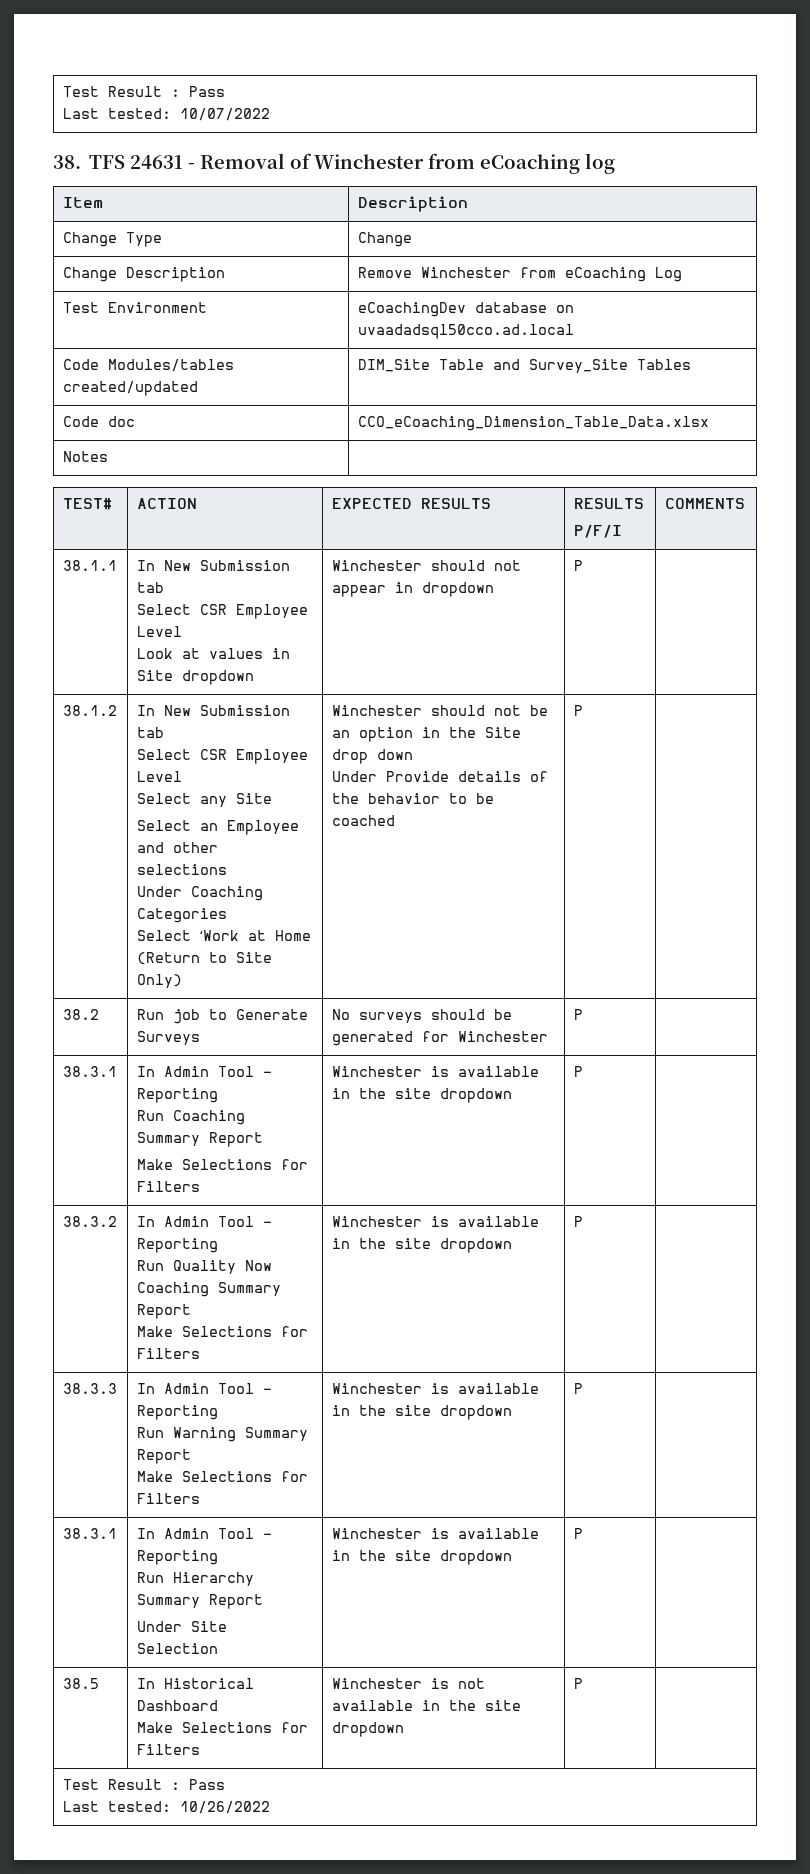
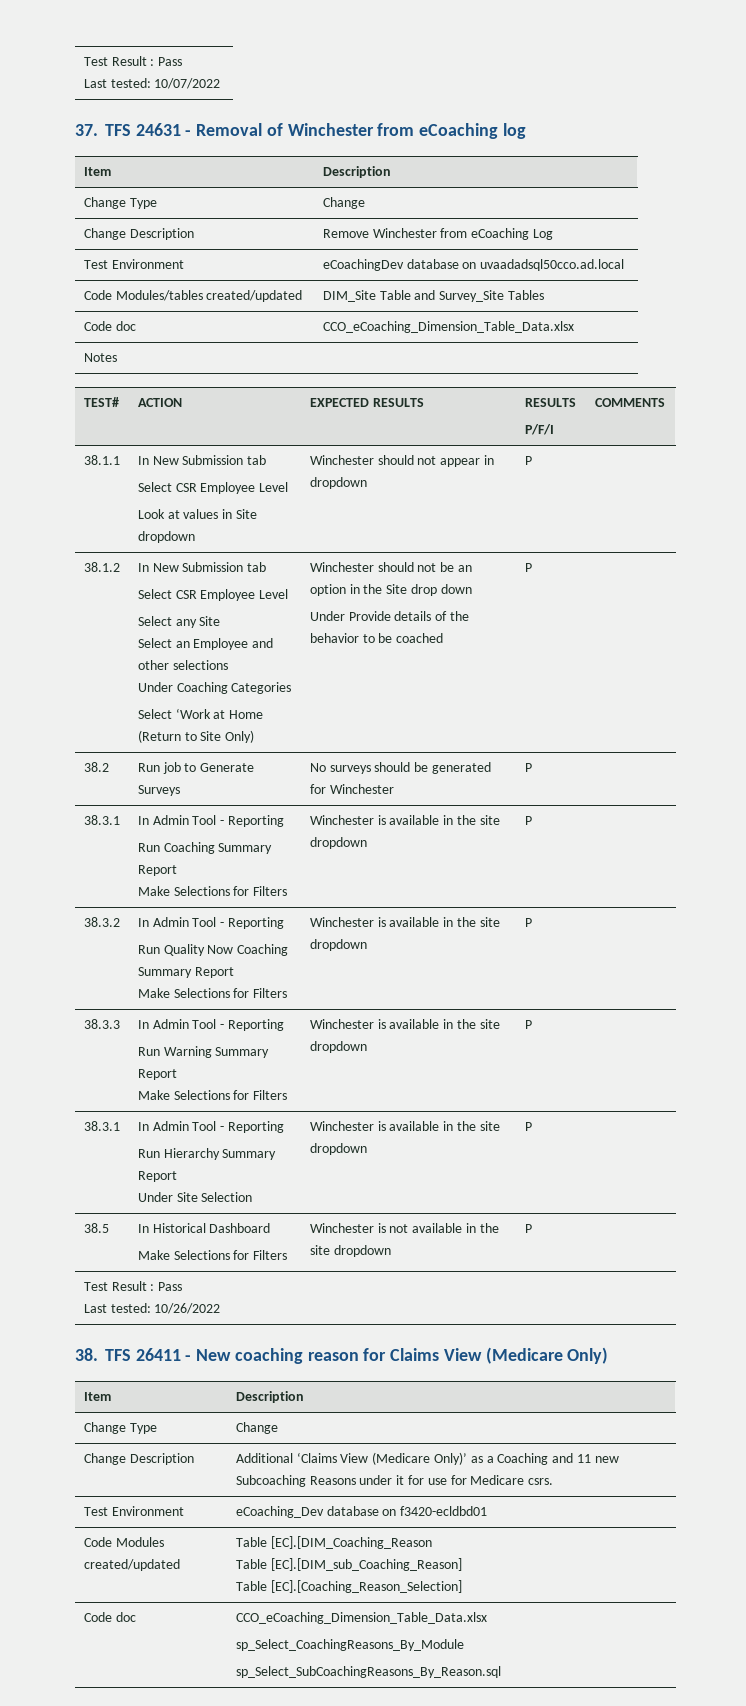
- 38. TFS 24631 - Removal of Winchester from eCoaching log
+ 37. TFS 24631 - Removal of Winchester from eCoaching log
+ 38. TFS 26411 - New coaching reason for Claims View (Medicare Only)
+ Item | Description
+ Change Type | Change
+ Change Description | Additional ‘Claims View (Medicare Only)’ as a Coaching and 11 new Subcoaching Reasons under it for use for Medicare csrs.
+ Test Environment | eCoaching_Dev database on f3420-ecldbd01
+ Code Modules created/updated | Table [EC].[DIM_Coaching_Reason
+ Table [EC].[DIM_sub_Coaching_Reason]
+ Table [EC].[Coaching_Reason_Selection]
+ Code doc | CCO_eCoaching_Dimension_Table_Data.xlsx
+ sp_Select_CoachingReasons_By_Module
+ sp_Select_SubCoachingReasons_By_Reason.sql

